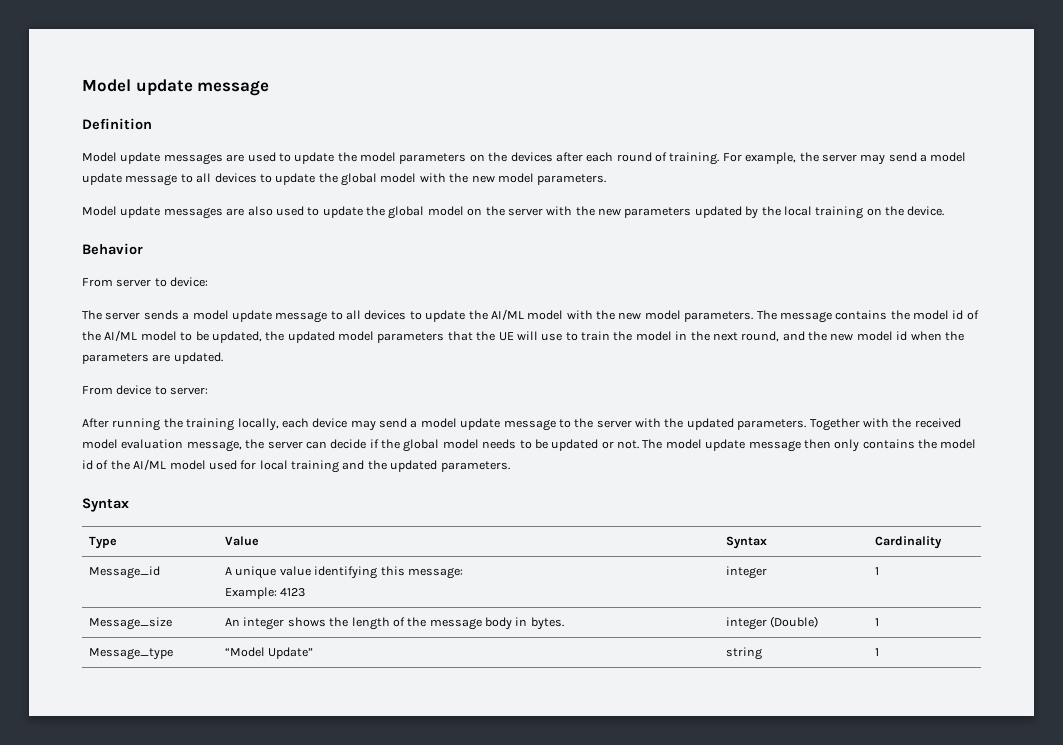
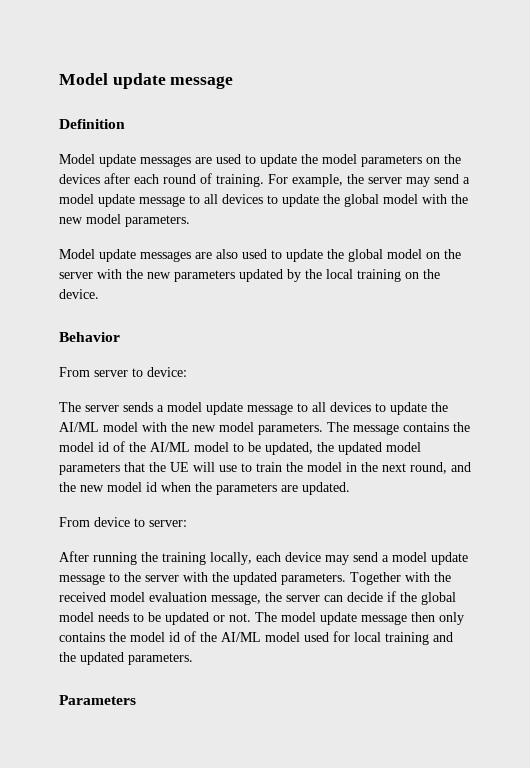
  The model update message then only contains the model id of the AI/ML model used for local training and the updated parameters.
- Syntax
- Type | Value | Syntax | Cardinality
- Message_id | A unique value identifying this message:
- Example: 4123 | integer | 1
- Message_size | An integer shows the length of the message body in bytes. | integer (Double) | 1
- Message_type | “Model Update” | string | 1
+ Parameters

